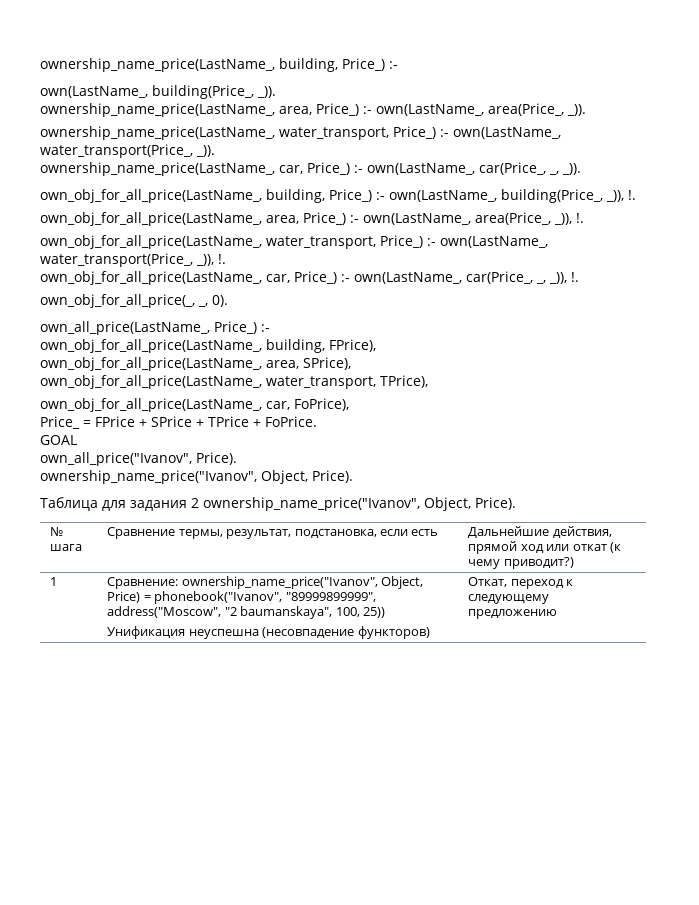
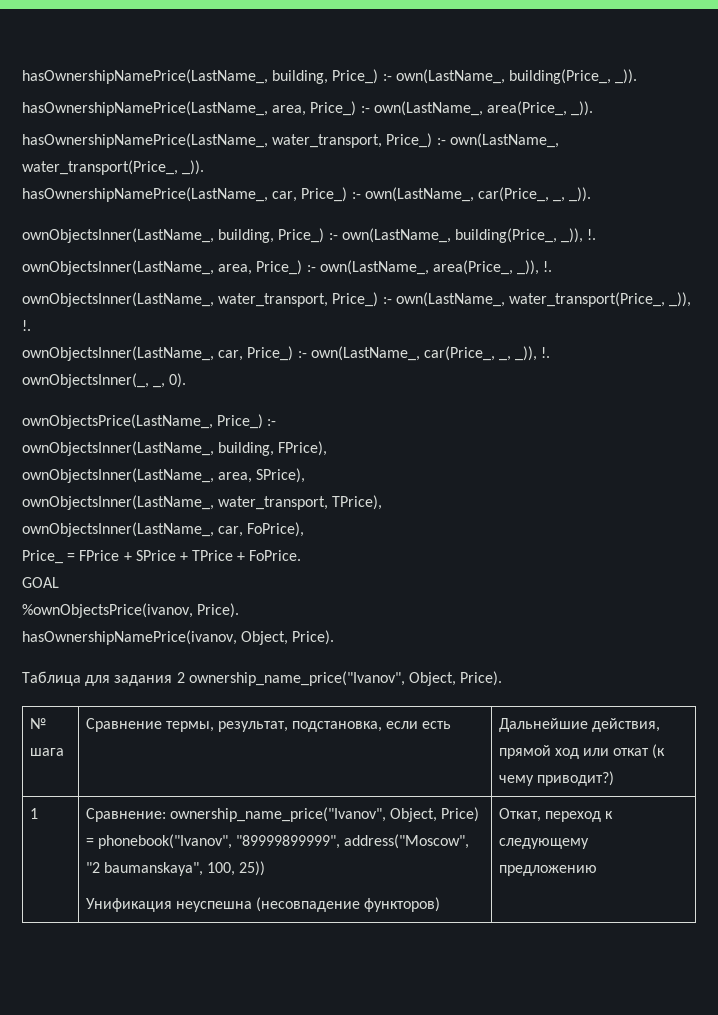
- ownership_name_price(LastName_, building, Price_) :-
- own(LastName_, building(Price_, _)).
+ hasOwnershipNamePrice(LastName_, building, Price_) :- own(LastName_, building(Price_, _)).
- ownership_name_price(LastName_, area, Price_) :- own(LastName_, area(Price_, _)).
+ hasOwnershipNamePrice(LastName_, area, Price_) :- own(LastName_, area(Price_, _)).
- ownership_name_price(LastName_, water_transport, Price_) :- own(LastName_, water_transport(Price_, _)).
+ hasOwnershipNamePrice(LastName_, water_transport, Price_) :- own(LastName_, water_transport(Price_, _)).
- ownership_name_price(LastName_, car, Price_) :- own(LastName_, car(Price_, _, _)).
+ hasOwnershipNamePrice(LastName_, car, Price_) :- own(LastName_, car(Price_, _, _)).
- own_obj_for_all_price(LastName_, building, Price_) :- own(LastName_, building(Price_, _)), !.
+ ownObjectsInner(LastName_, building, Price_) :- own(LastName_, building(Price_, _)), !.
- own_obj_for_all_price(LastName_, area, Price_) :- own(LastName_, area(Price_, _)), !.
+ ownObjectsInner(LastName_, area, Price_) :- own(LastName_, area(Price_, _)), !.
- own_obj_for_all_price(LastName_, water_transport, Price_) :- own(LastName_, water_transport(Price_, _)), !.
+ ownObjectsInner(LastName_, water_transport, Price_) :- own(LastName_, water_transport(Price_, _)), !.
- own_obj_for_all_price(LastName_, car, Price_) :- own(LastName_, car(Price_, _, _)), !.
+ ownObjectsInner(LastName_, car, Price_) :- own(LastName_, car(Price_, _, _)), !.
- own_obj_for_all_price(_, _, 0).
+ ownObjectsInner(_, _, 0).
- own_all_price(LastName_, Price_) :-
- own_obj_for_all_price(LastName_, building, FPrice),
+ ownObjectsPrice(LastName_, Price_) :-
+ ownObjectsInner(LastName_, building, FPrice),
- own_obj_for_all_price(LastName_, area, SPrice),
+ ownObjectsInner(LastName_, area, SPrice),
- own_obj_for_all_price(LastName_, water_transport, TPrice),
+ ownObjectsInner(LastName_, water_transport, TPrice),
- own_obj_for_all_price(LastName_, car, FoPrice),
+ ownObjectsInner(LastName_, car, FoPrice),
- own_all_price("Ivanov", Price).
- ownership_name_price("Ivanov", Object, Price).
+ %ownObjectsPrice(ivanov, Price).
+ hasOwnershipNamePrice(ivanov, Object, Price).

